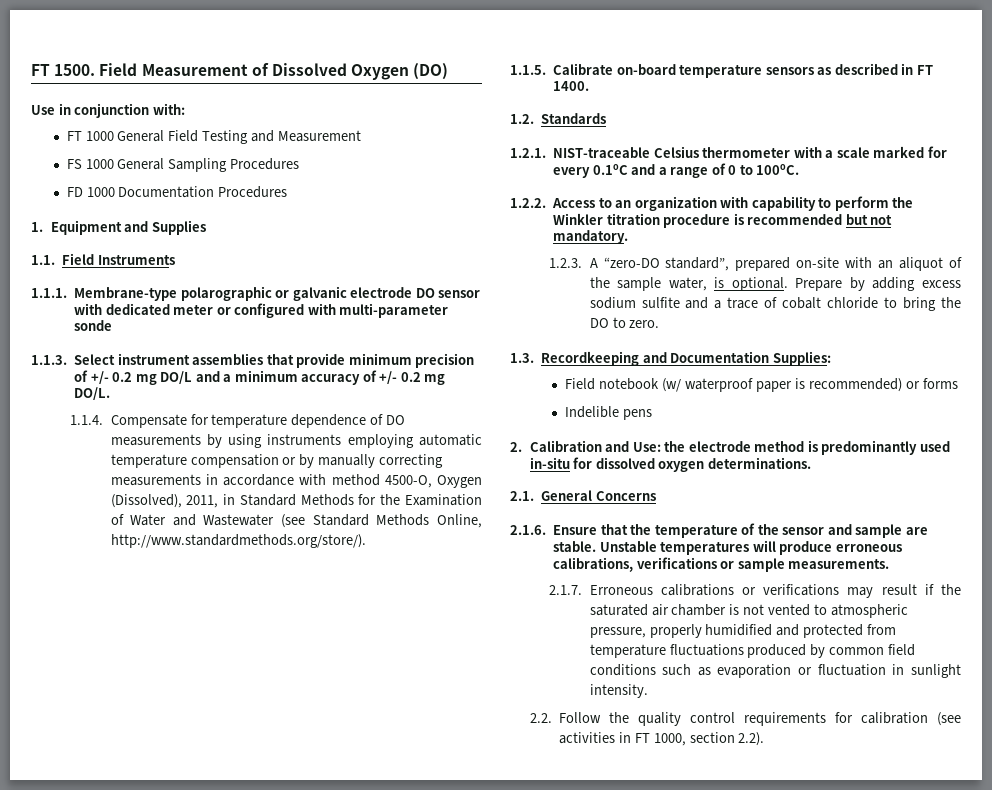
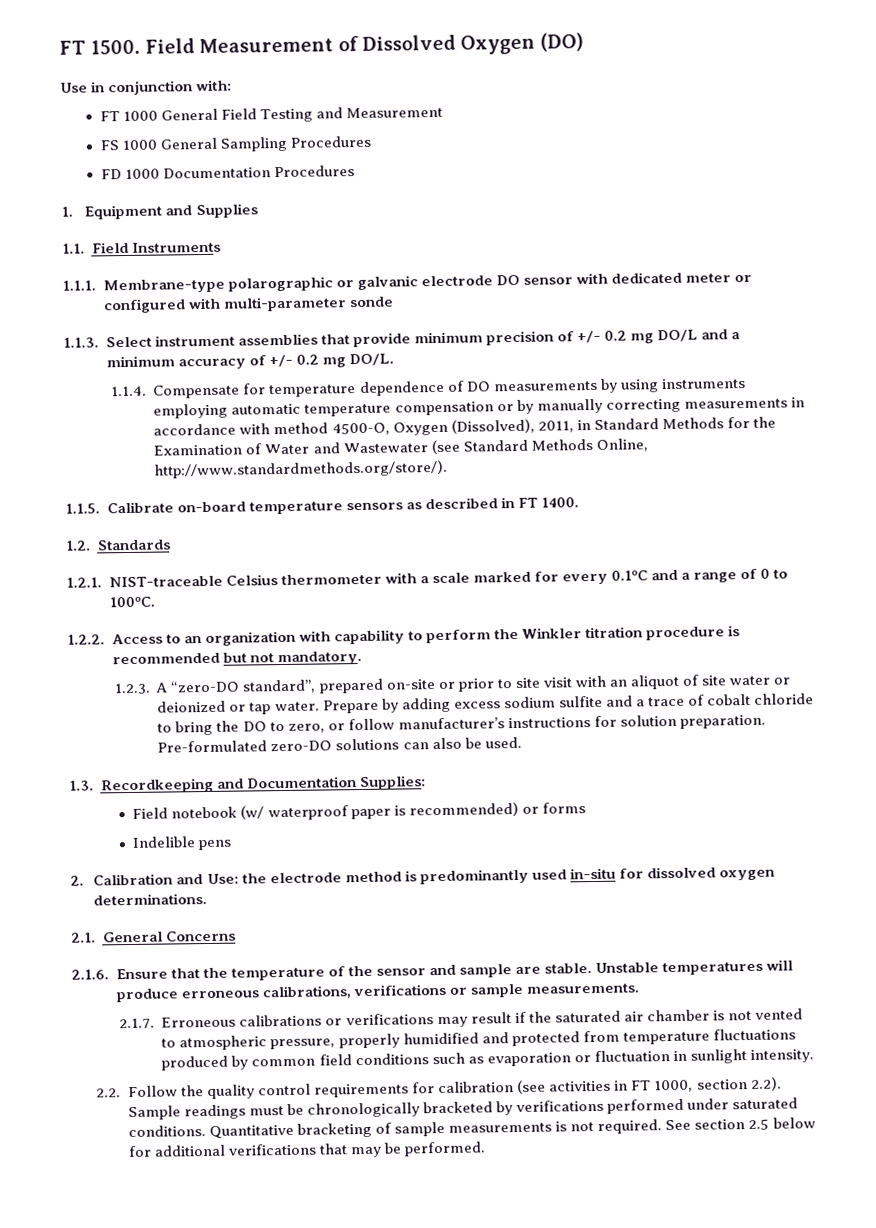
- 1.2.3. A “zero-DO standard”, prepared on-site with an aliquot of the sample water, is optional.
+ 1.2.3. A “zero-DO standard”, prepared on-site or prior to site visit with an aliquot of site water or deionized or tap water.
- Prepare by adding excess sodium sulfite and a trace of cobalt chloride to bring the DO to zero.
+ Prepare by adding excess sodium sulfite and a trace of cobalt chloride to bring the DO to zero, or follow manufacturer’s instructions for solution preparation. Pre-formulated zero-DO solutions can also be used.
- 2.2. Follow the quality control requirements for calibration (see activities in FT 1000, section 2.2).
+ 2.2. Follow the quality control requirements for calibration (see activities in FT 1000, section 2.2). Sample readings must be chronologically bracketed by verifications performed under saturated conditions. Quantitative bracketing of sample measurements is not required. See section 2.5 below for additional verifications that may be performed.

